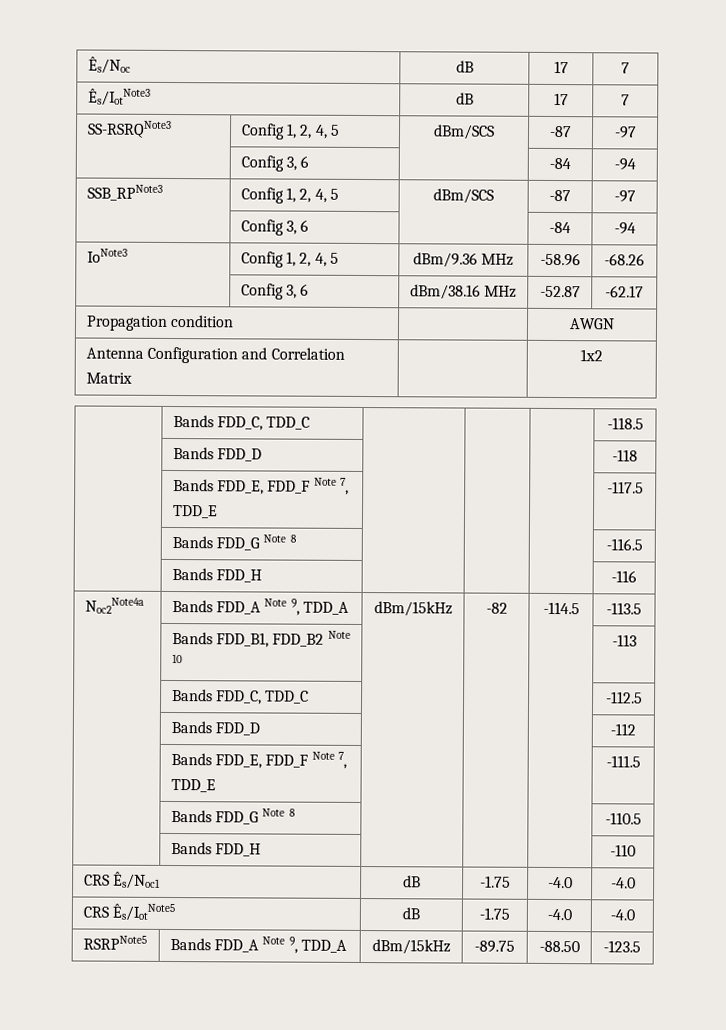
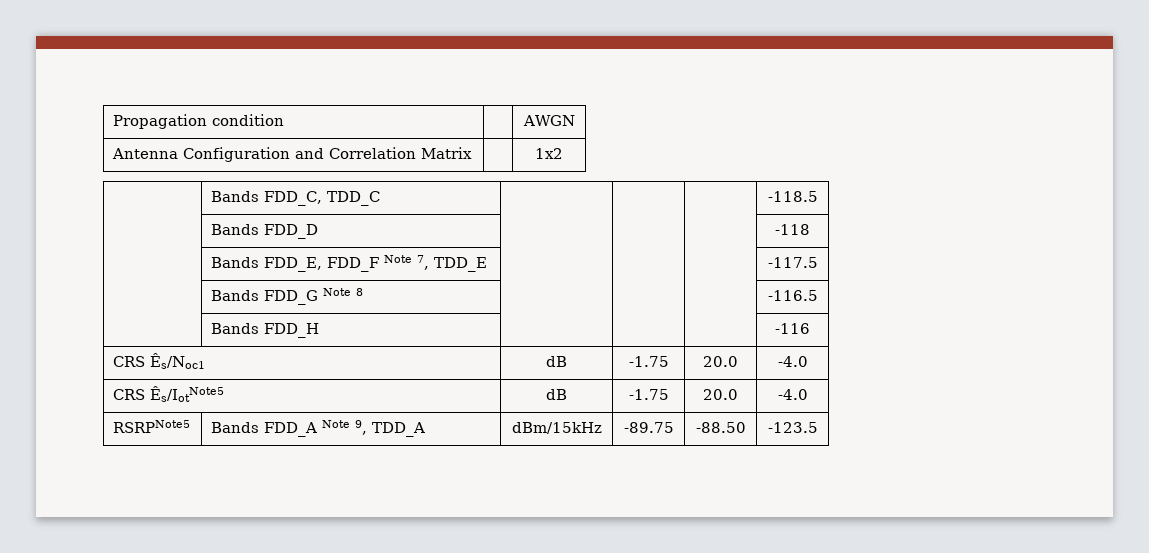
- Ês/Noc | dB | 17 | 7
- Ês/IotNote3 | dB | 17 | 7
- SS-RSRQNote3 | Config 1, 2, 4, 5 | dBm/SCS | -87 | -97
- | Config 3, 6 | | -84 | -94
- SSB_RPNote3 | Config 1, 2, 4, 5 | dBm/SCS | -87 | -97
- | Config 3, 6 | | -84 | -94
- IoNote3 | Config 1, 2, 4, 5 | dBm/9.36 MHz | -58.96 | -68.26
- | Config 3, 6 | dBm/38.16 MHz | -52.87 | -62.17
- Noc2Note4a | Bands FDD_A Note 9, TDD_A | dBm/15kHz | -82 | -114.5 | -113.5
- | Bands FDD_B1, FDD_B2 Note 10 | | | | -113
- | Bands FDD_C, TDD_C | | | | -112.5
- | Bands FDD_D | | | | -112
- | Bands FDD_E, FDD_F Note 7, TDD_E | | | | -111.5
- | Bands FDD_G Note 8 | | | | -110.5
- | Bands FDD_H | | | | -110
- CRS Ês/Noc1 | dB | -1.75 | -4.0 | -4.0
+ CRS Ês/Noc1 | dB | -1.75 | 20.0 | -4.0
- CRS Ês/IotNote5 | dB | -1.75 | -4.0 | -4.0
+ CRS Ês/IotNote5 | dB | -1.75 | 20.0 | -4.0

